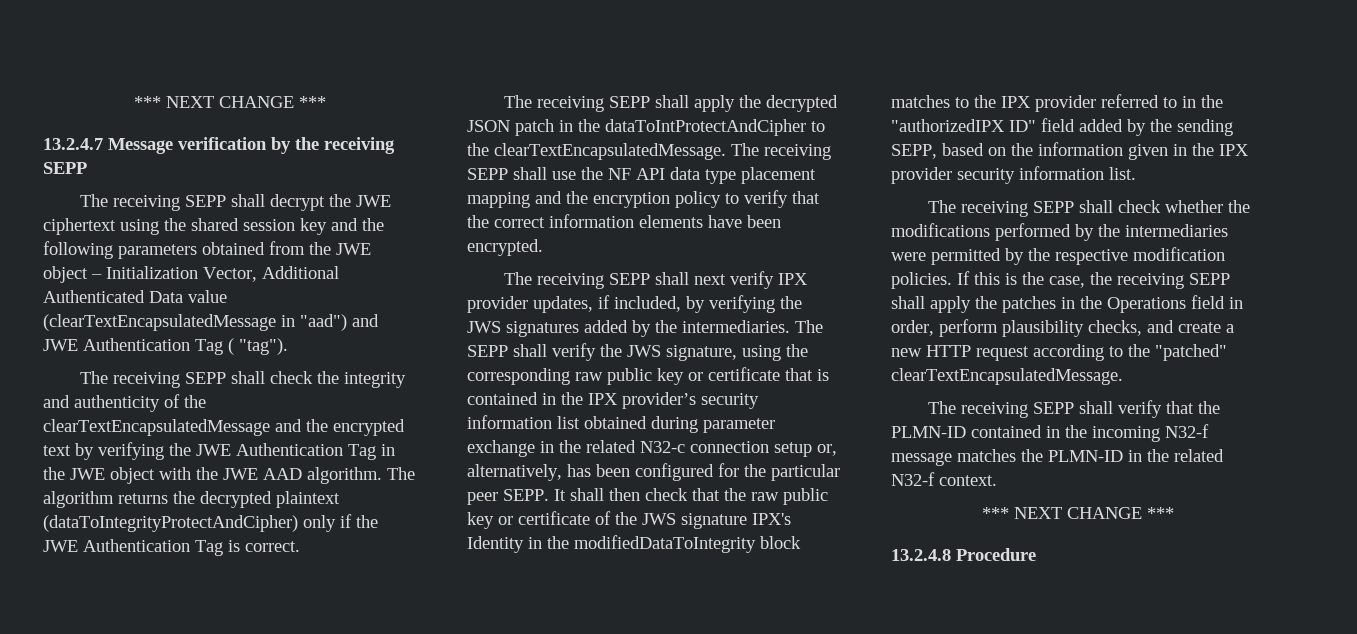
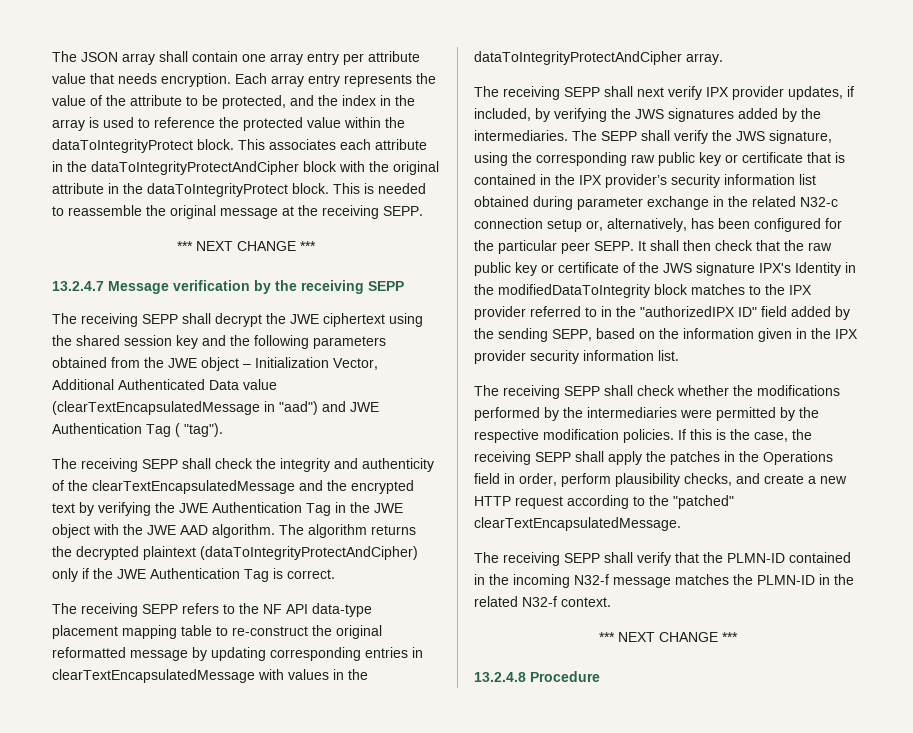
+ The JSON array shall contain one array entry per attribute value that needs encryption. Each array entry represents the value of the attribute to be protected, and the index in the array is used to reference the protected value within the dataToIntegrityProtect block. This associates each attribute in the dataToIntegrityProtectAndCipher block with the original attribute in the dataToIntegrityProtect block. This is needed to reassemble the original message at the receiving SEPP.
- The receiving SEPP shall apply the decrypted JSON patch in the dataToIntProtectAndCipher to the clearTextEncapsulatedMessage. The receiving SEPP shall use the NF API data type placement mapping and the encryption policy to verify that the correct information elements have been encrypted.
+ The receiving SEPP refers to the NF API data-type placement mapping table to re-construct the original reformatted message by updating corresponding entries in clearTextEncapsulatedMessage with values in the dataToIntegrityProtectAndCipher array.

